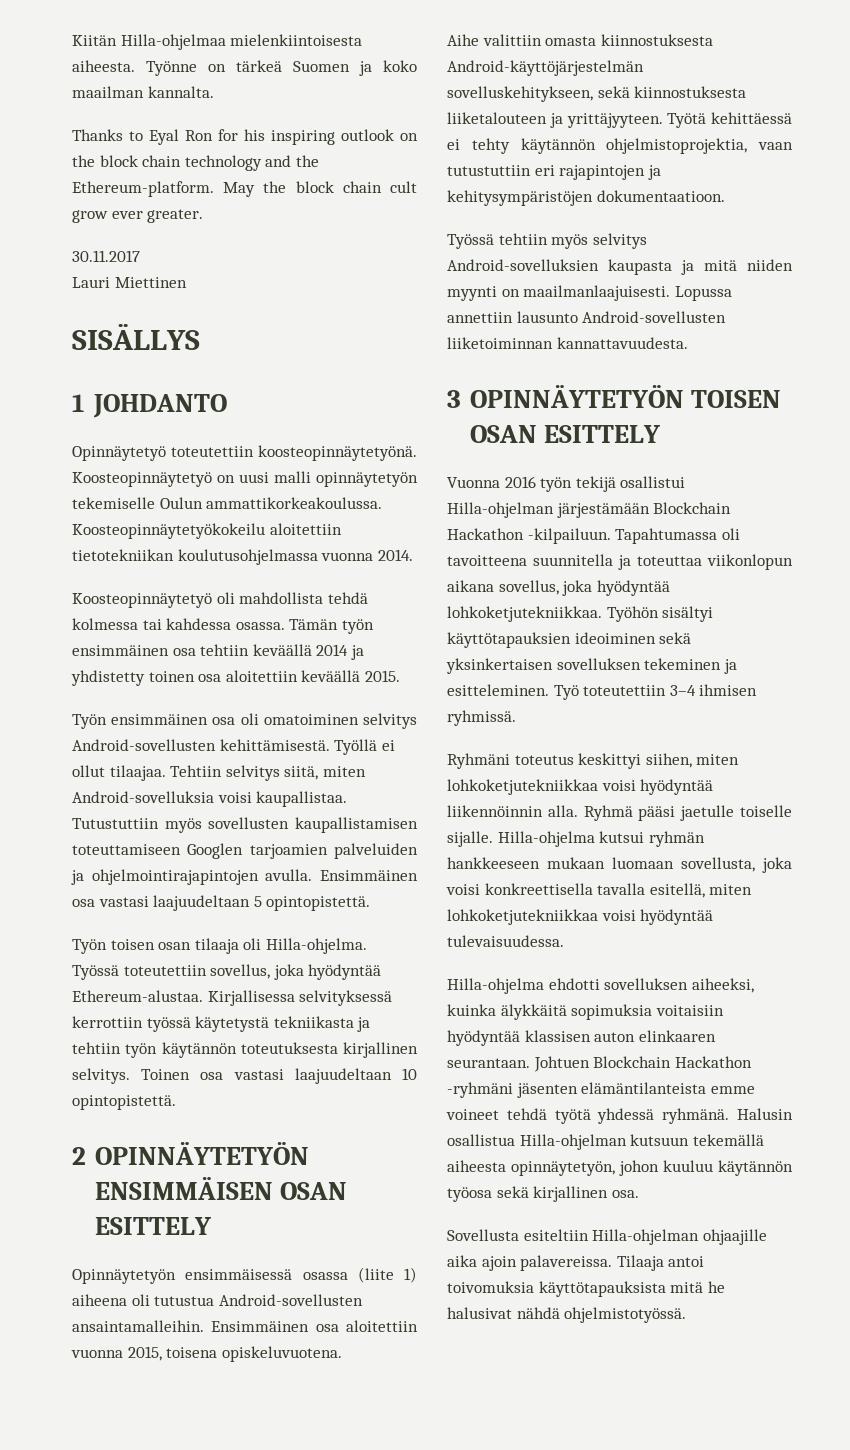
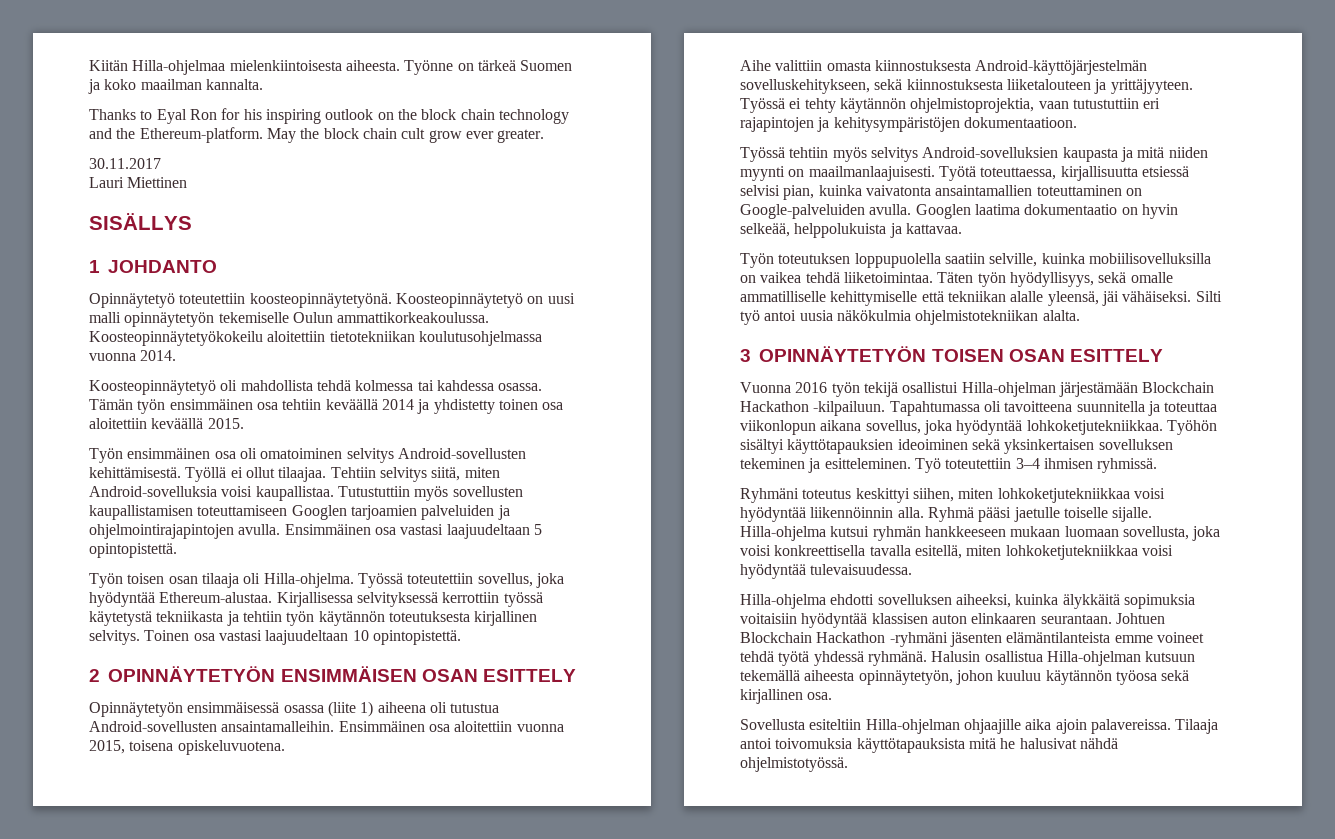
- Työtä kehittäessä ei tehty käytännön ohjelmistoprojektia, vaan tutustuttiin eri rajapintojen ja kehitysympäristöjen dokumentaatioon.
+ Työssä ei tehty käytännön ohjelmistoprojektia, vaan tutustuttiin eri rajapintojen ja kehitysympäristöjen dokumentaatioon.
- Lopussa annettiin lausunto Android-sovellusten liiketoiminnan kannattavuudesta.
+ Työtä toteuttaessa, kirjallisuutta etsiessä selvisi pian, kuinka vaivatonta ansaintamallien toteuttaminen on Google-palveluiden avulla. Googlen laatima dokumentaatio on hyvin selkeää, helppolukuista ja kattavaa.
+ Työn toteutuksen loppupuolella saatiin selville, kuinka mobiilisovelluksilla on vaikea tehdä liiketoimintaa. Täten työn hyödyllisyys, sekä omalle ammatilliselle kehittymiselle että tekniikan alalle yleensä, jäi vähäiseksi. Silti työ antoi uusia näkökulmia ohjelmistotekniikan alalta.

